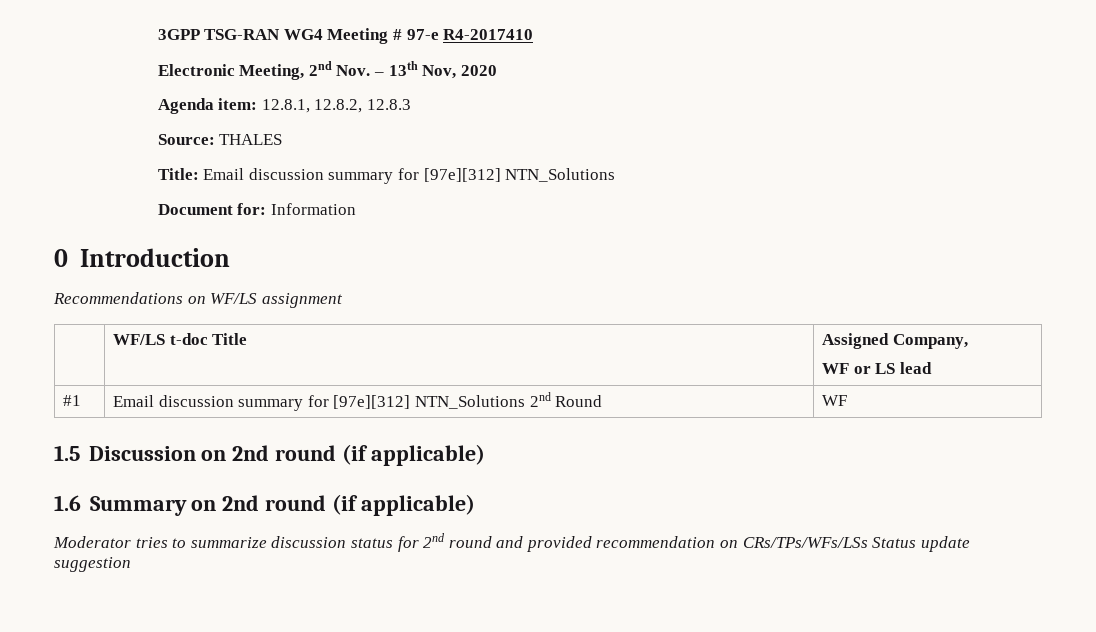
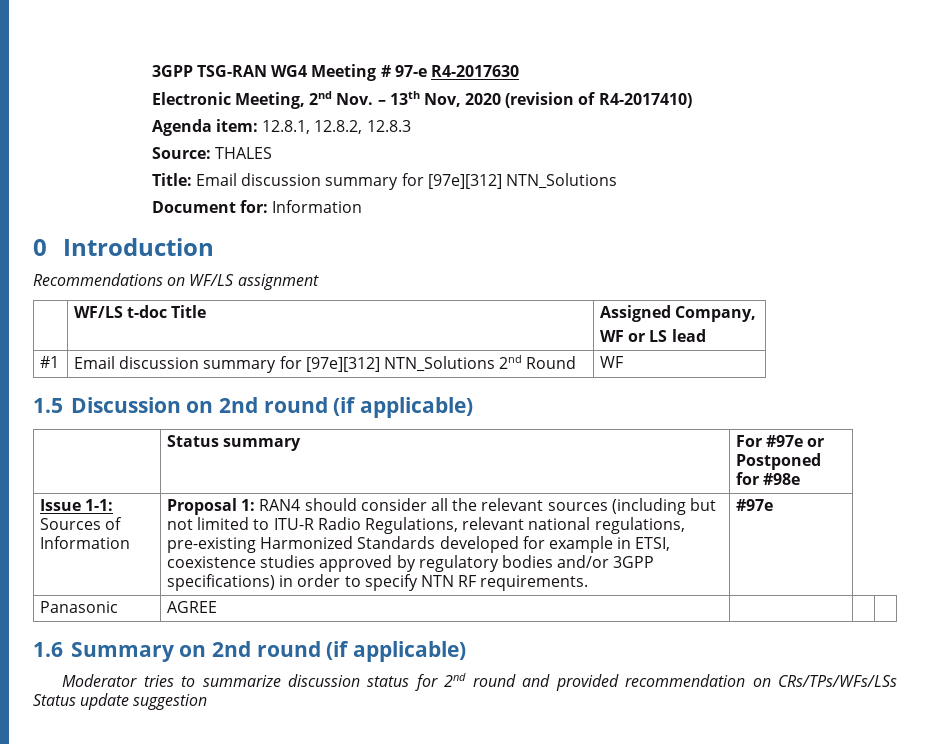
- 3GPP TSG-RAN WG4 Meeting # 97-e R4-2017410
+ 3GPP TSG-RAN WG4 Meeting # 97-e R4-2017630
- Electronic Meeting, 2nd Nov. – 13th Nov, 2020
+ Electronic Meeting, 2nd Nov. – 13th Nov, 2020 (revision of R4-2017410)
+ | Status summary | For #97e or Postponed for #98e
+ Issue 1-1: Sources of Information | Proposal 1: RAN4 should consider all the relevant sources (including but not limited to ITU-R Radio Regulations, relevant national regulations, pre-existing Harmonized Standards developed for example in ETSI, coexistence studies approved by regulatory bodies and/or 3GPP specifications) in order to specify NTN RF requirements. | #97e
+ Panasonic | AGREE | | |

